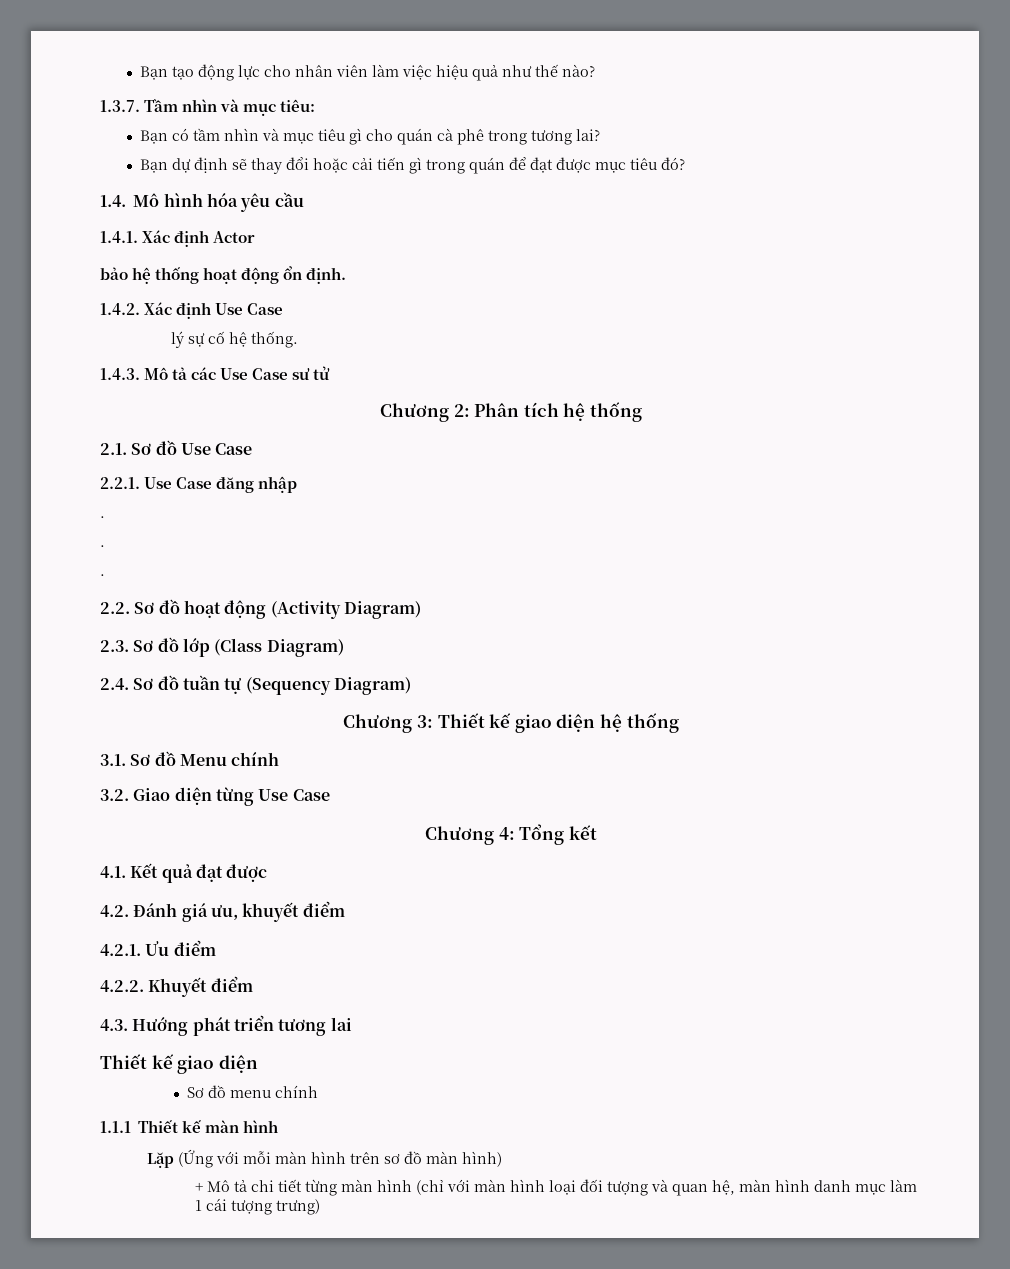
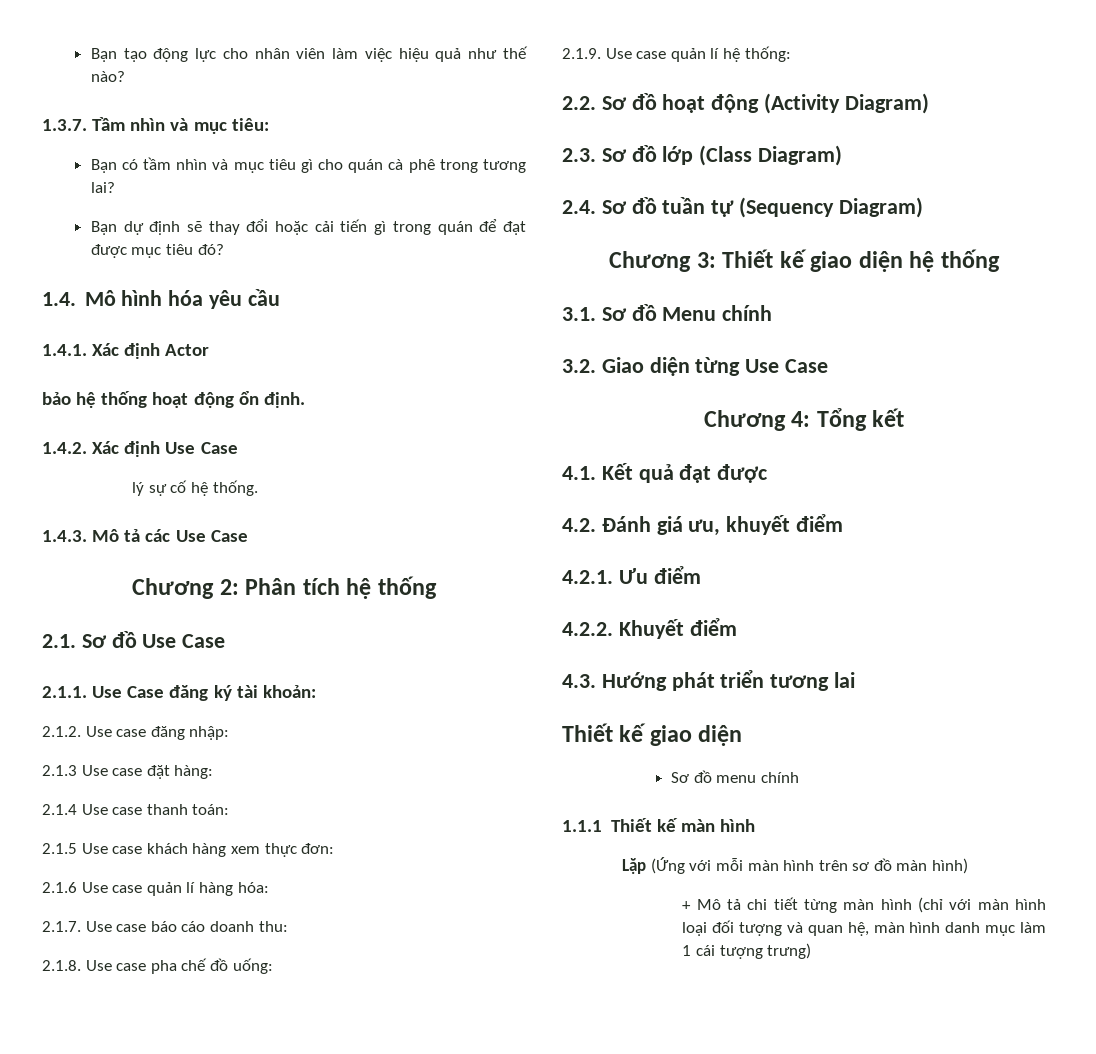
- 1.4.3. Mô tả các Use Case sư tử
+ 1.4.3. Mô tả các Use Case
- 2.2.1. Use Case đăng nhập
- .
- .
- .
+ 2.1.1. Use Case đăng ký tài khoản:
+ 2.1.2. Use case đăng nhập:
+ 2.1.3 Use case đặt hàng:
+ 2.1.4 Use case thanh toán:
+ 2.1.5 Use case khách hàng xem thực đơn:
+ 2.1.6 Use case quản lí hàng hóa:
+ 2.1.7. Use case báo cáo doanh thu:
+ 2.1.8. Use case pha chế đồ uống:
+ 2.1.9. Use case quản lí hệ thống:

